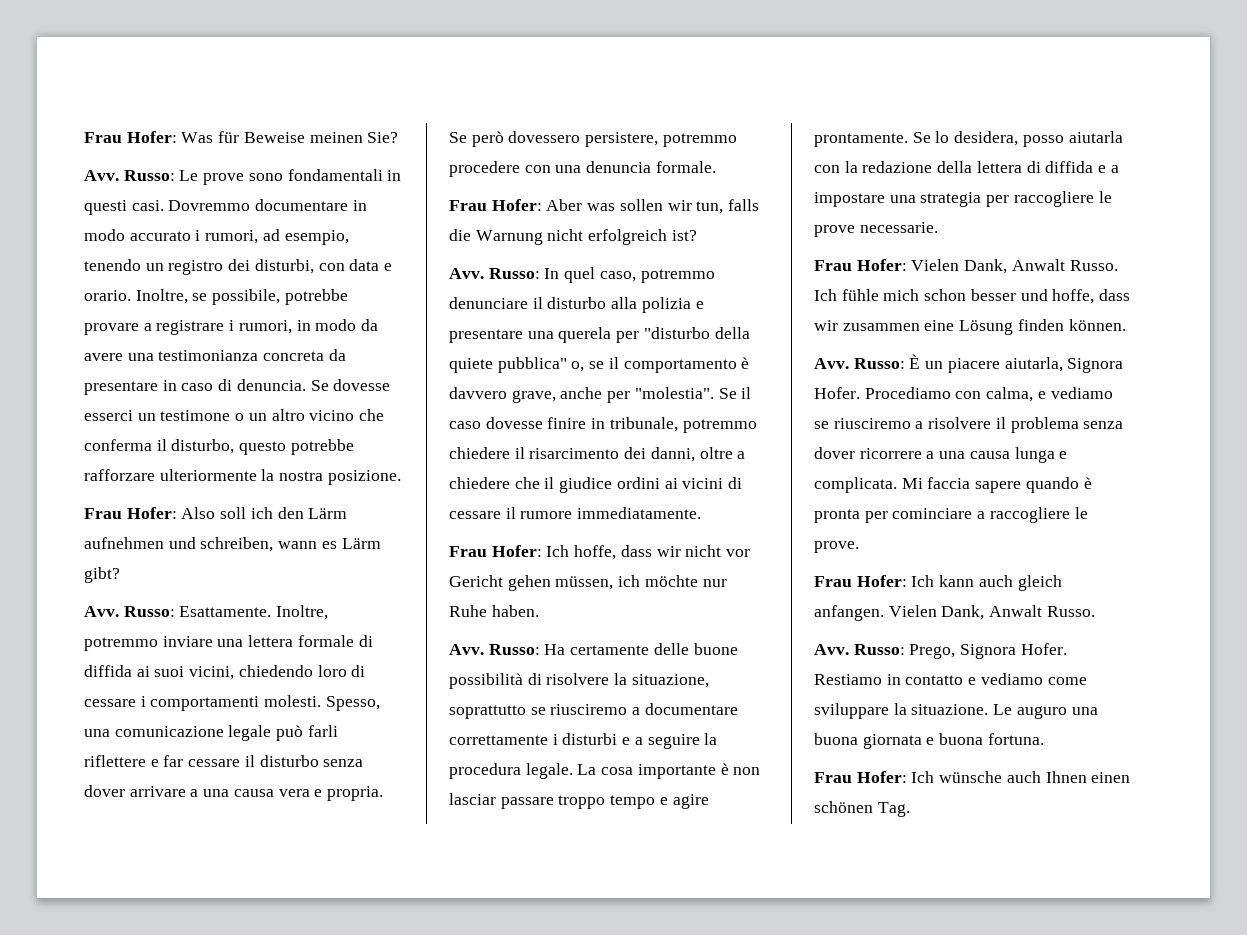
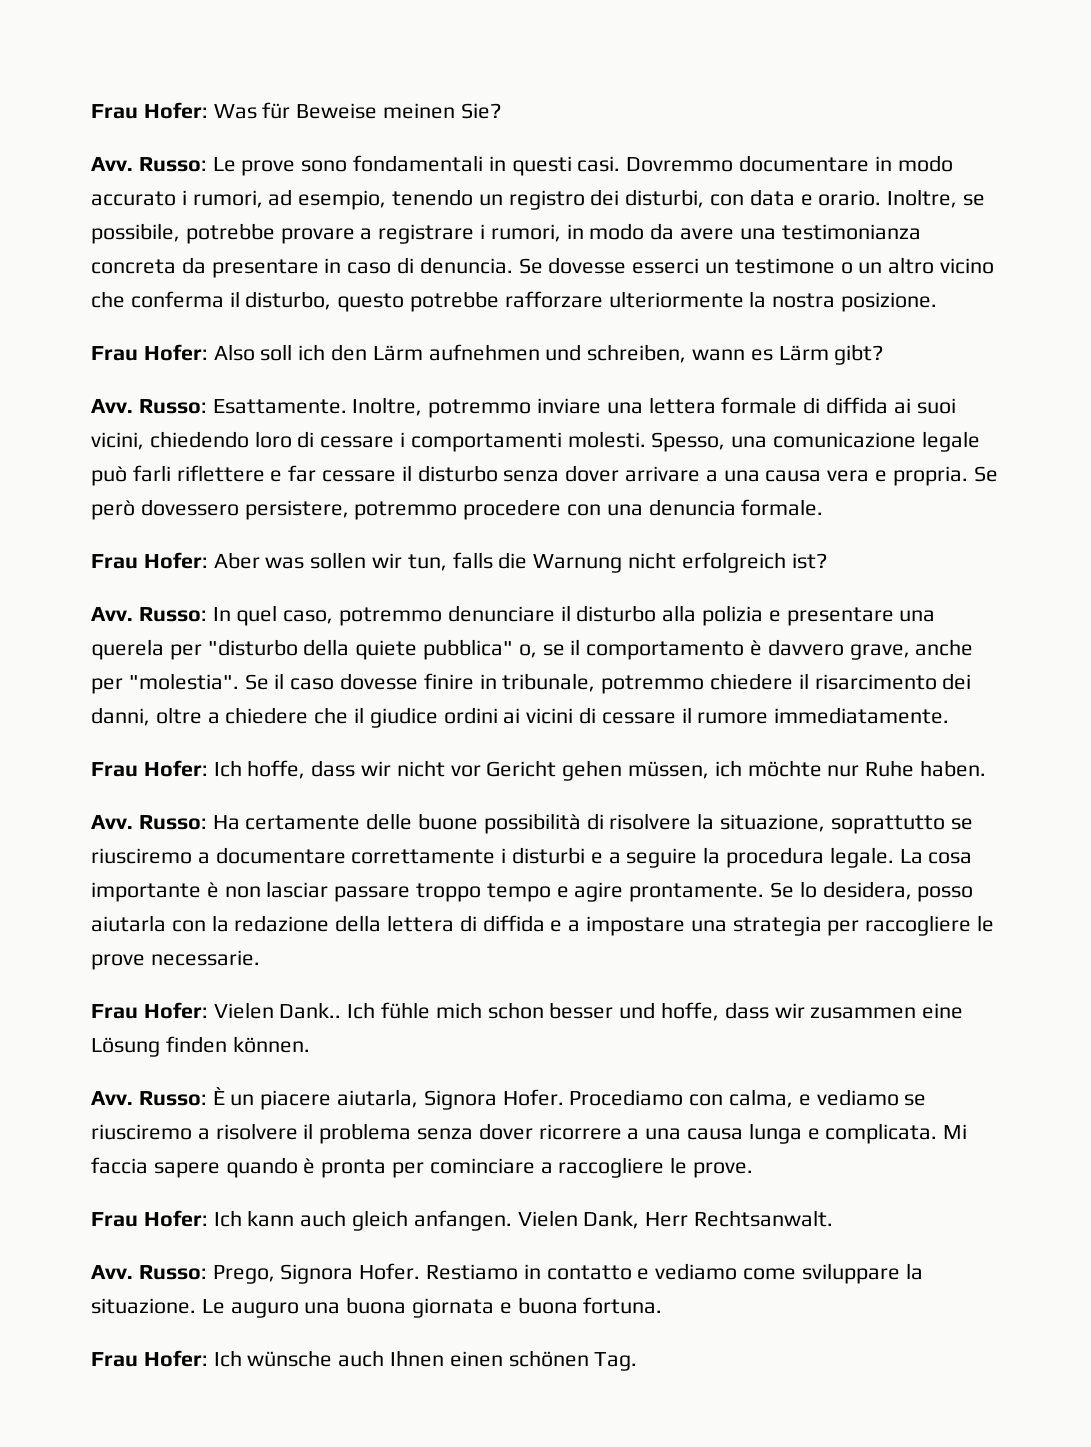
- Frau Hofer: Vielen Dank, Anwalt Russo.
+ Frau Hofer: Vielen Dank..
- Frau Hofer: Ich kann auch gleich anfangen. Vielen Dank, Anwalt Russo.
+ Frau Hofer: Ich kann auch gleich anfangen. Vielen Dank, Herr Rechtsanwalt.

